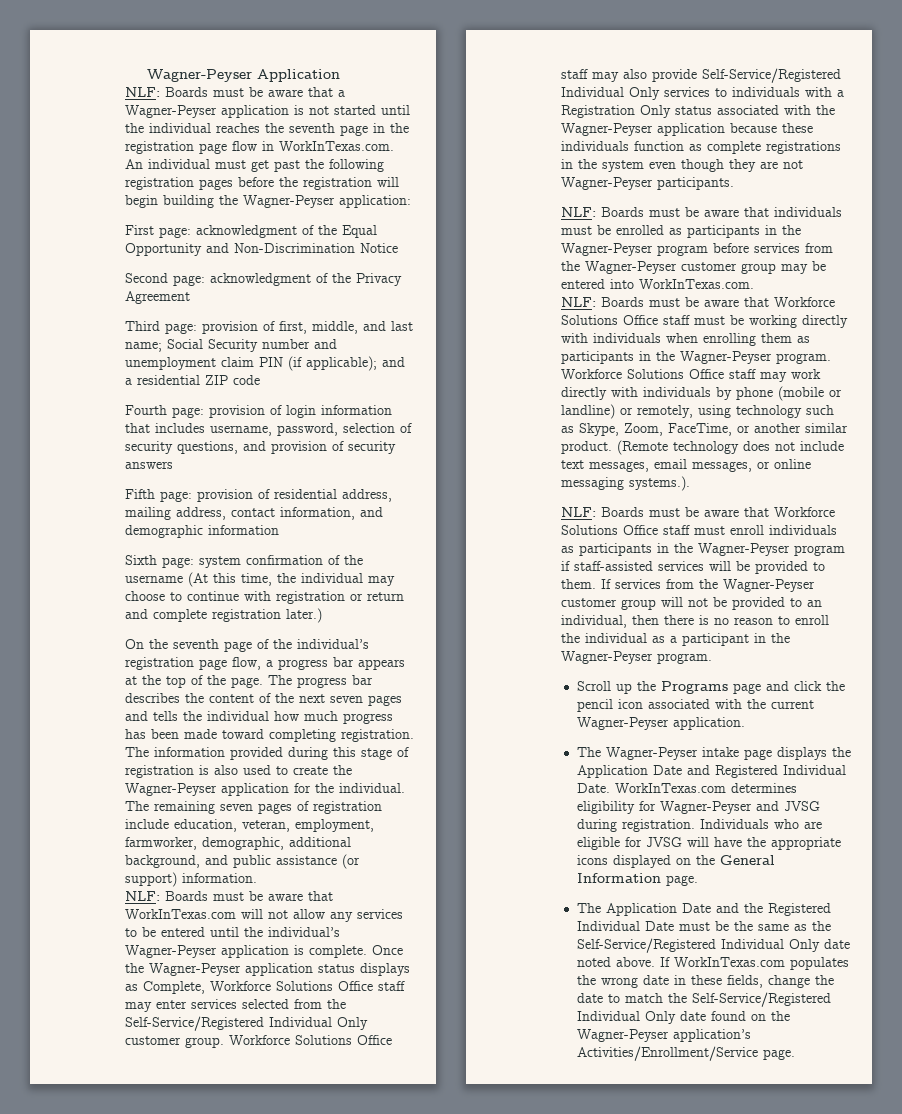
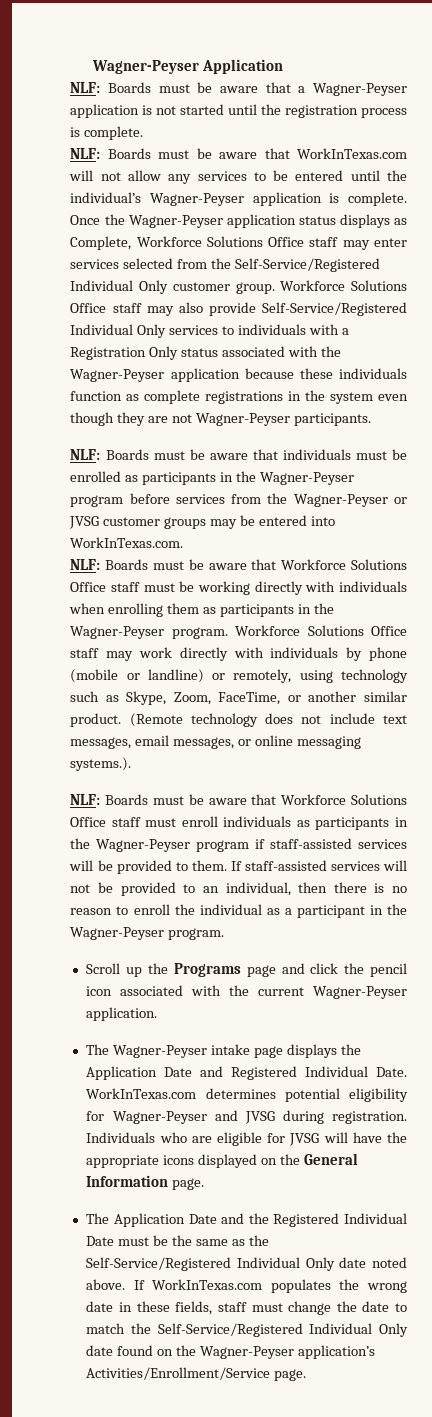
- NLF: Boards must be aware that a Wagner-Peyser application is not started until the individual reaches the seventh page in the registration page flow in WorkInTexas.com. An individual must get past the following registration pages before the registration will begin building the Wagner-Peyser application:
- First page: acknowledgment of the Equal Opportunity and Non-Discrimination Notice
- Second page: acknowledgment of the Privacy Agreement
- Third page: provision of first, middle, and last name; Social Security number and unemployment claim PIN (if applicable); and a residential ZIP code
- Fourth page: provision of login information that includes username, password, selection of security questions, and provision of security answers
- Fifth page: provision of residential address, mailing address, contact information, and demographic information
- Sixth page: system confirmation of the username (At this time, the individual may choose to continue with registration or return and complete registration later.)
- On the seventh page of the individual’s registration page flow, a progress bar appears at the top of the page. The progress bar describes the content of the next seven pages and tells the individual how much progress has been made toward completing registration. The information provided during this stage of registration is also used to create the Wagner-Peyser application for the individual. The remaining seven pages of registration include education, veteran, employment, farmworker, demographic, additional background, and public assistance (or support) information.
+ NLF: Boards must be aware that a Wagner-Peyser application is not started until the registration process is complete.
- NLF: Boards must be aware that individuals must be enrolled as participants in the Wagner-Peyser program before services from the Wagner-Peyser customer group may be entered into WorkInTexas.com.
+ NLF: Boards must be aware that individuals must be enrolled as participants in the Wagner-Peyser program before services from the Wagner-Peyser or JVSG customer groups may be entered into WorkInTexas.com.
- If services from the Wagner-Peyser customer group will not be provided to an individual, then there is no reason to enroll the individual as a participant in the Wagner-Peyser program.
+ If staff-assisted services will not be provided to an individual, then there is no reason to enroll the individual as a participant in the Wagner-Peyser program.
- WorkInTexas.com determines eligibility for Wagner-Peyser and JVSG during registration.
+ WorkInTexas.com determines potential eligibility for Wagner-Peyser and JVSG during registration.
- If WorkInTexas.com populates the wrong date in these fields, change the date to match the Self-Service/Registered Individual Only date found on the Wagner-Peyser application’s Activities/Enrollment/Service page.
+ If WorkInTexas.com populates the wrong date in these fields, staff must change the date to match the Self-Service/Registered Individual Only date found on the Wagner-Peyser application’s Activities/Enrollment/Service page.

